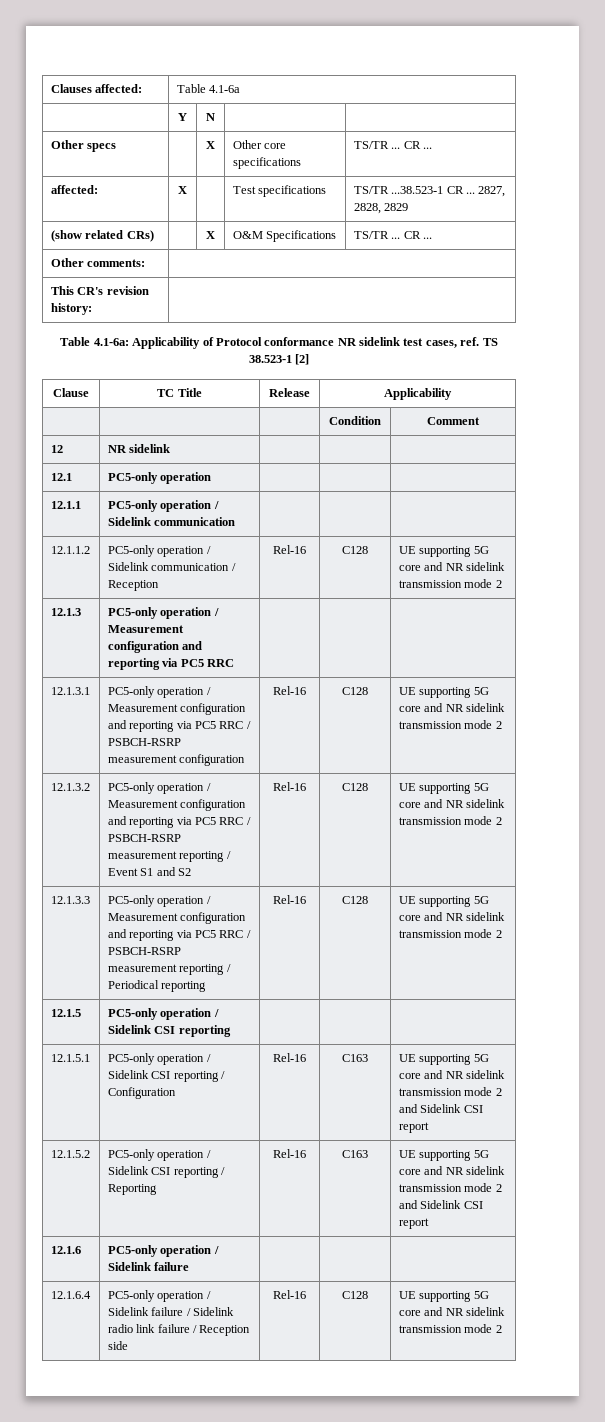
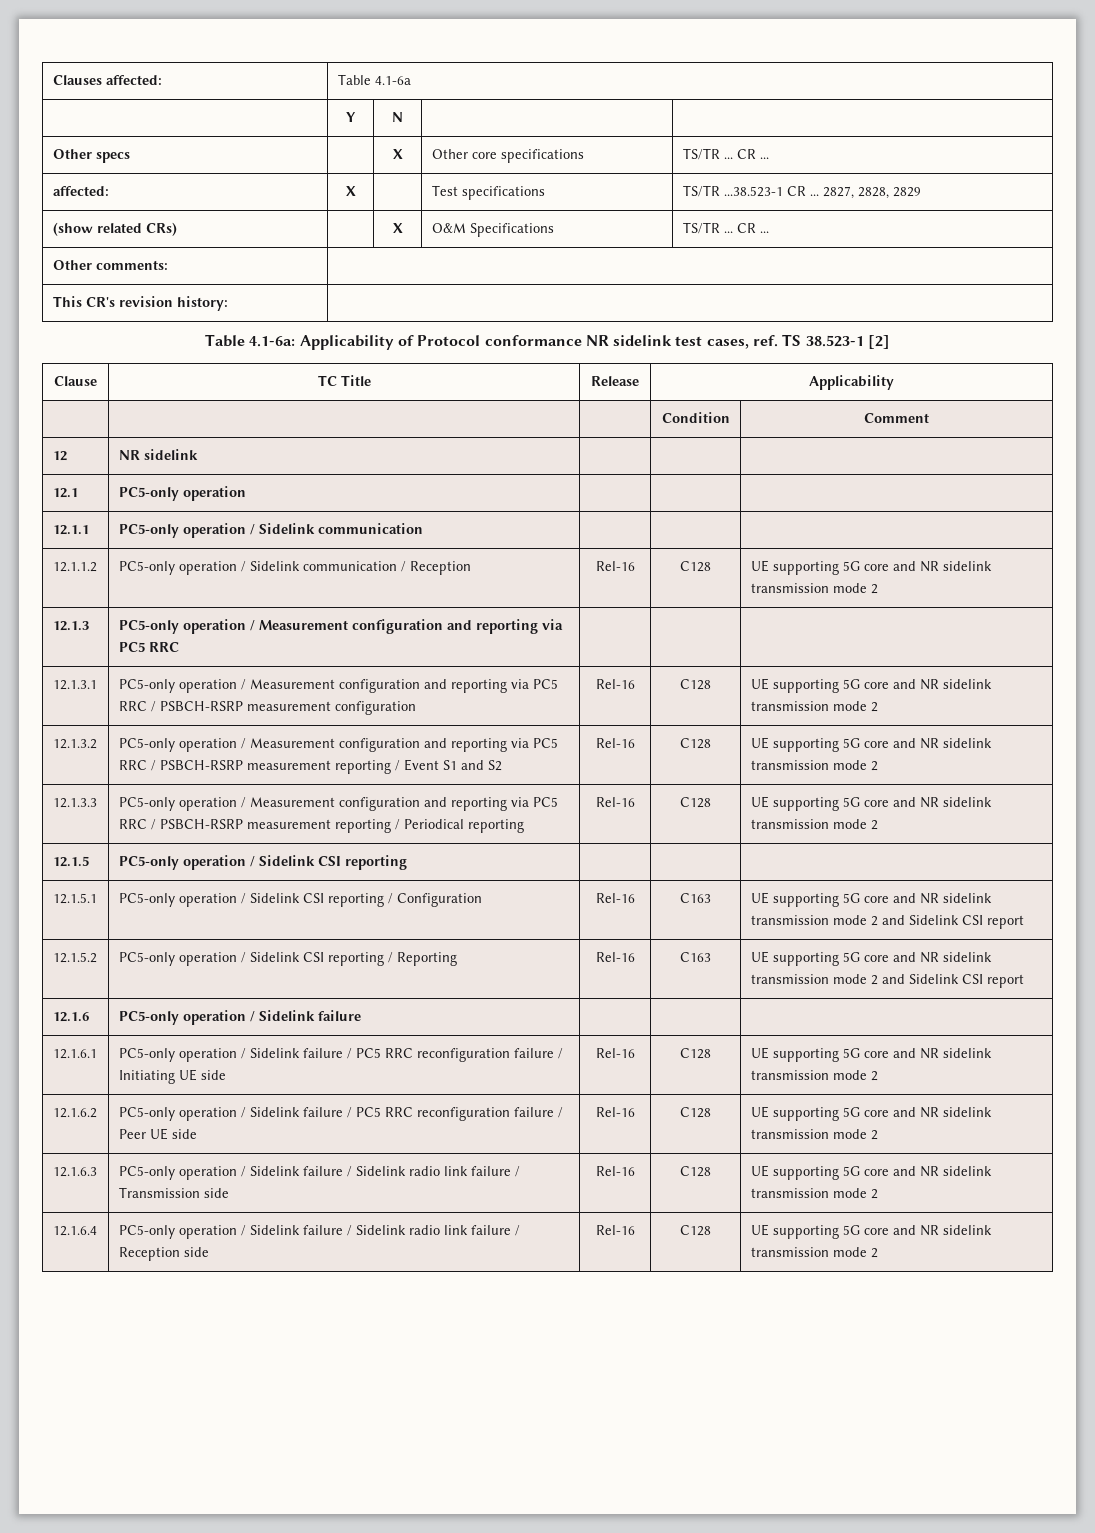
+ 12.1.6.1 | PC5-only operation / Sidelink failure / PC5 RRC reconfiguration failure / Initiating UE side | Rel-16 | C128 | UE supporting 5G core and NR sidelink transmission mode 2
+ 12.1.6.2 | PC5-only operation / Sidelink failure / PC5 RRC reconfiguration failure / Peer UE side | Rel-16 | C128 | UE supporting 5G core and NR sidelink transmission mode 2
+ 12.1.6.3 | PC5-only operation / Sidelink failure / Sidelink radio link failure / Transmission side | Rel-16 | C128 | UE supporting 5G core and NR sidelink transmission mode 2

